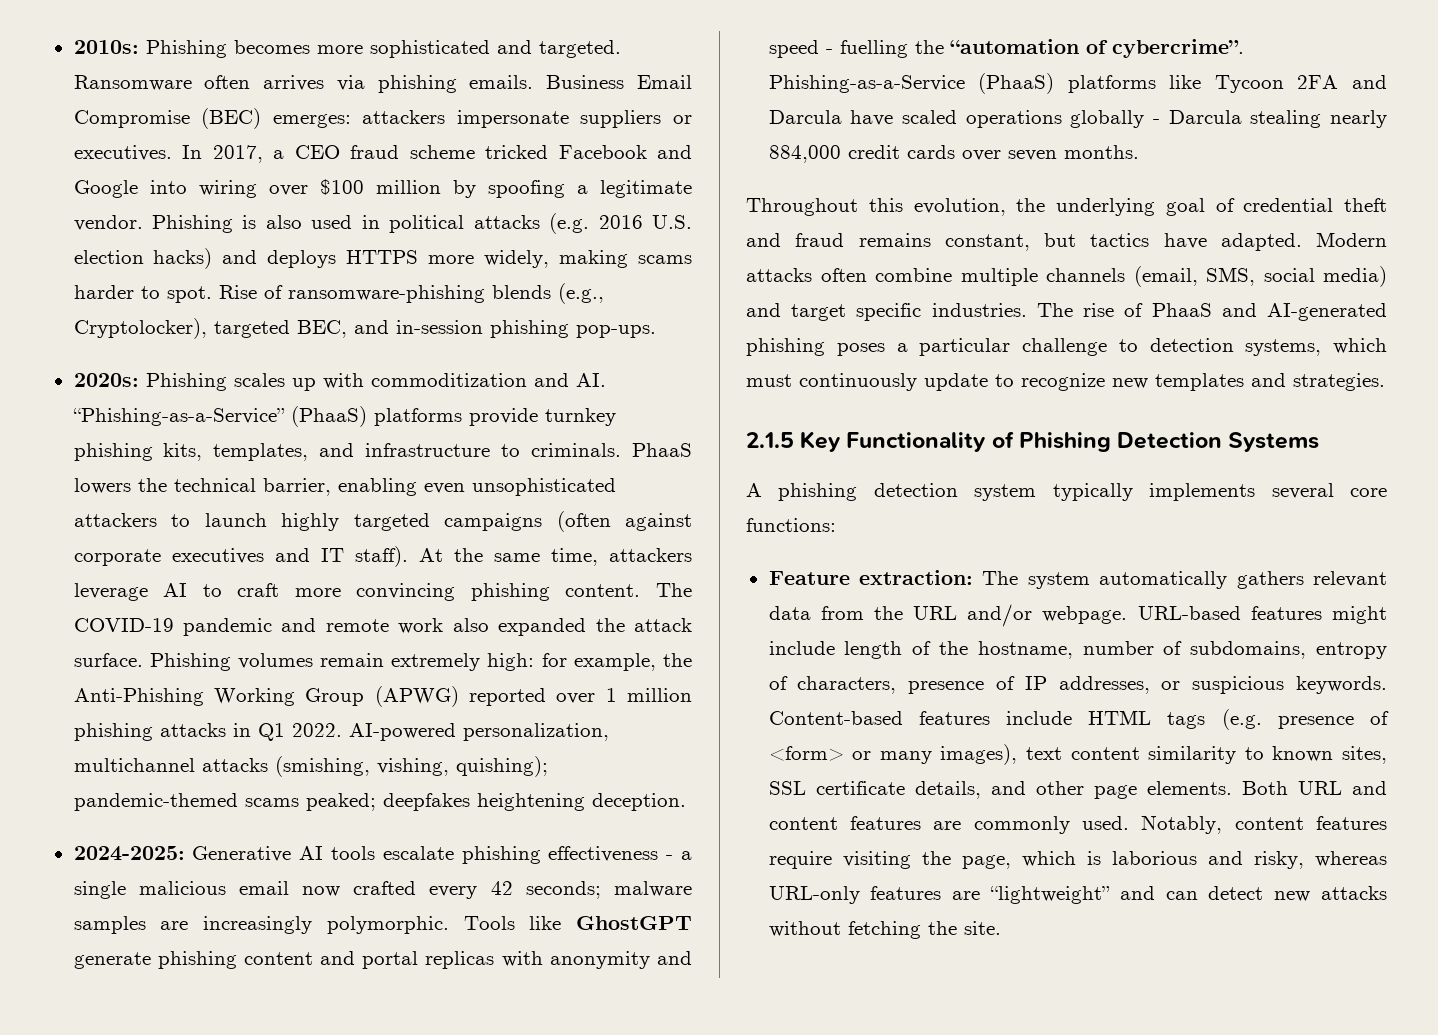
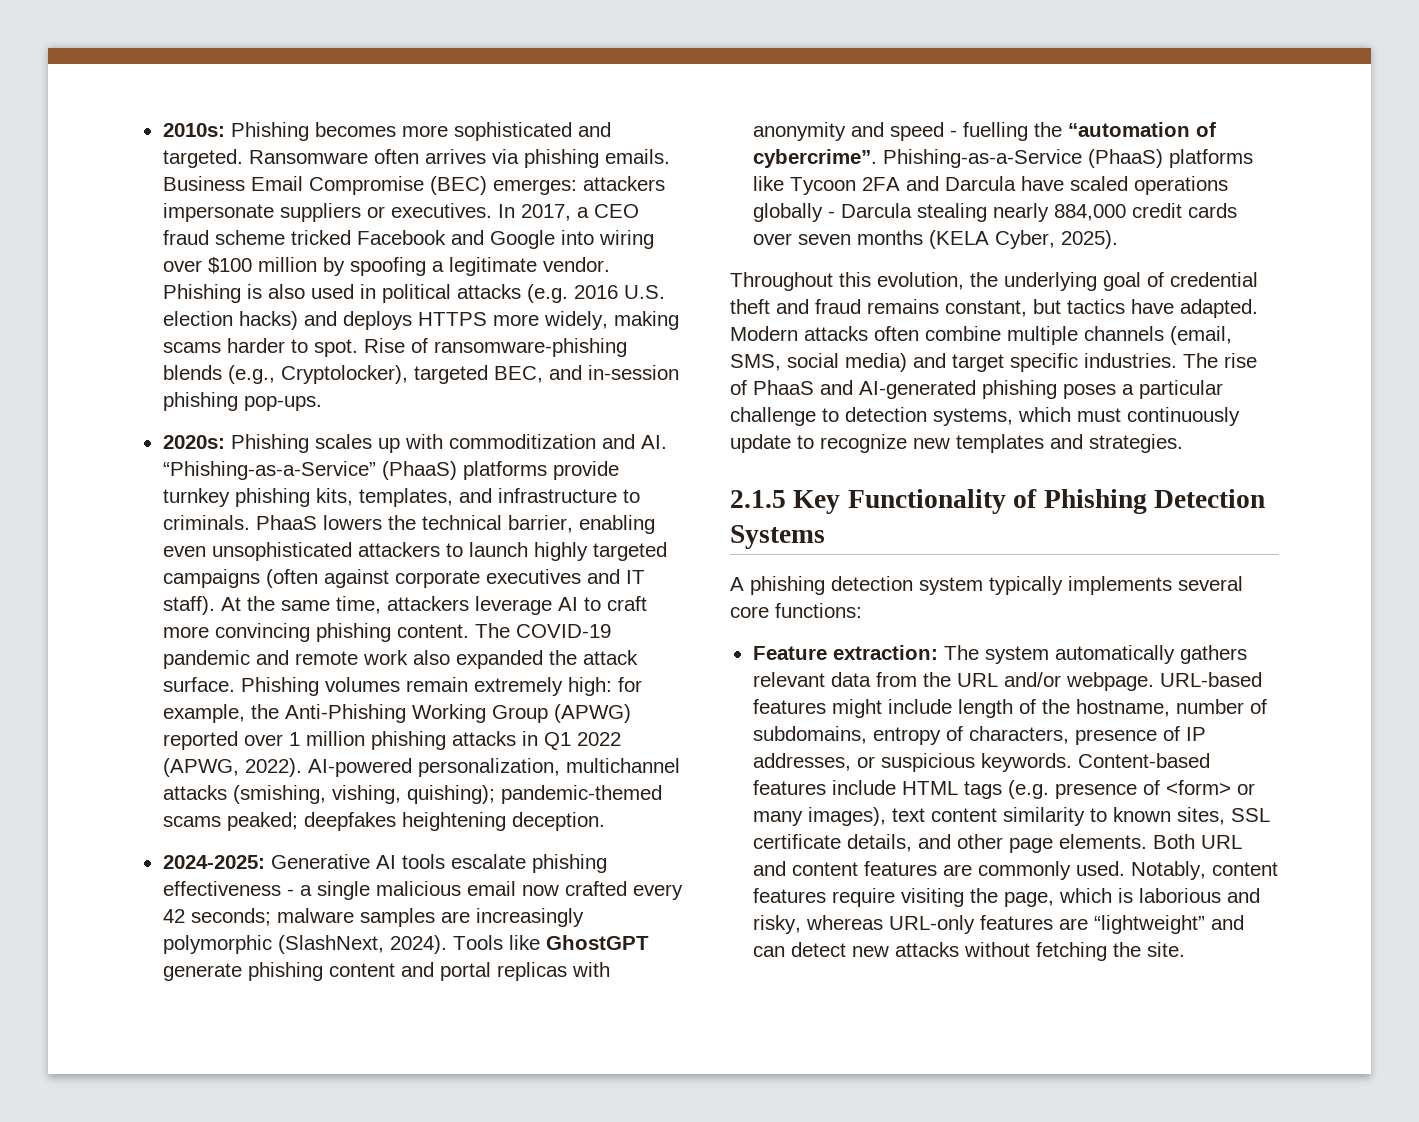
- Phishing volumes remain extremely high: for example, the Anti-Phishing Working Group (APWG) reported over 1 million phishing attacks in Q1 2022.
+ Phishing volumes remain extremely high: for example, the Anti-Phishing Working Group (APWG) reported over 1 million phishing attacks in Q1 2022 (APWG, 2022).
- 2024-2025: Generative AI tools escalate phishing effectiveness - a single malicious email now crafted every 42 seconds; malware samples are increasingly polymorphic.
+ 2024-2025: Generative AI tools escalate phishing effectiveness - a single malicious email now crafted every 42 seconds; malware samples are increasingly polymorphic (SlashNext, 2024).
- Phishing-as-a-Service (PhaaS) platforms like Tycoon 2FA and Darcula have scaled operations globally - Darcula stealing nearly 884,000 credit cards over seven months.
+ Phishing-as-a-Service (PhaaS) platforms like Tycoon 2FA and Darcula have scaled operations globally - Darcula stealing nearly 884,000 credit cards over seven months (KELA Cyber, 2025).

